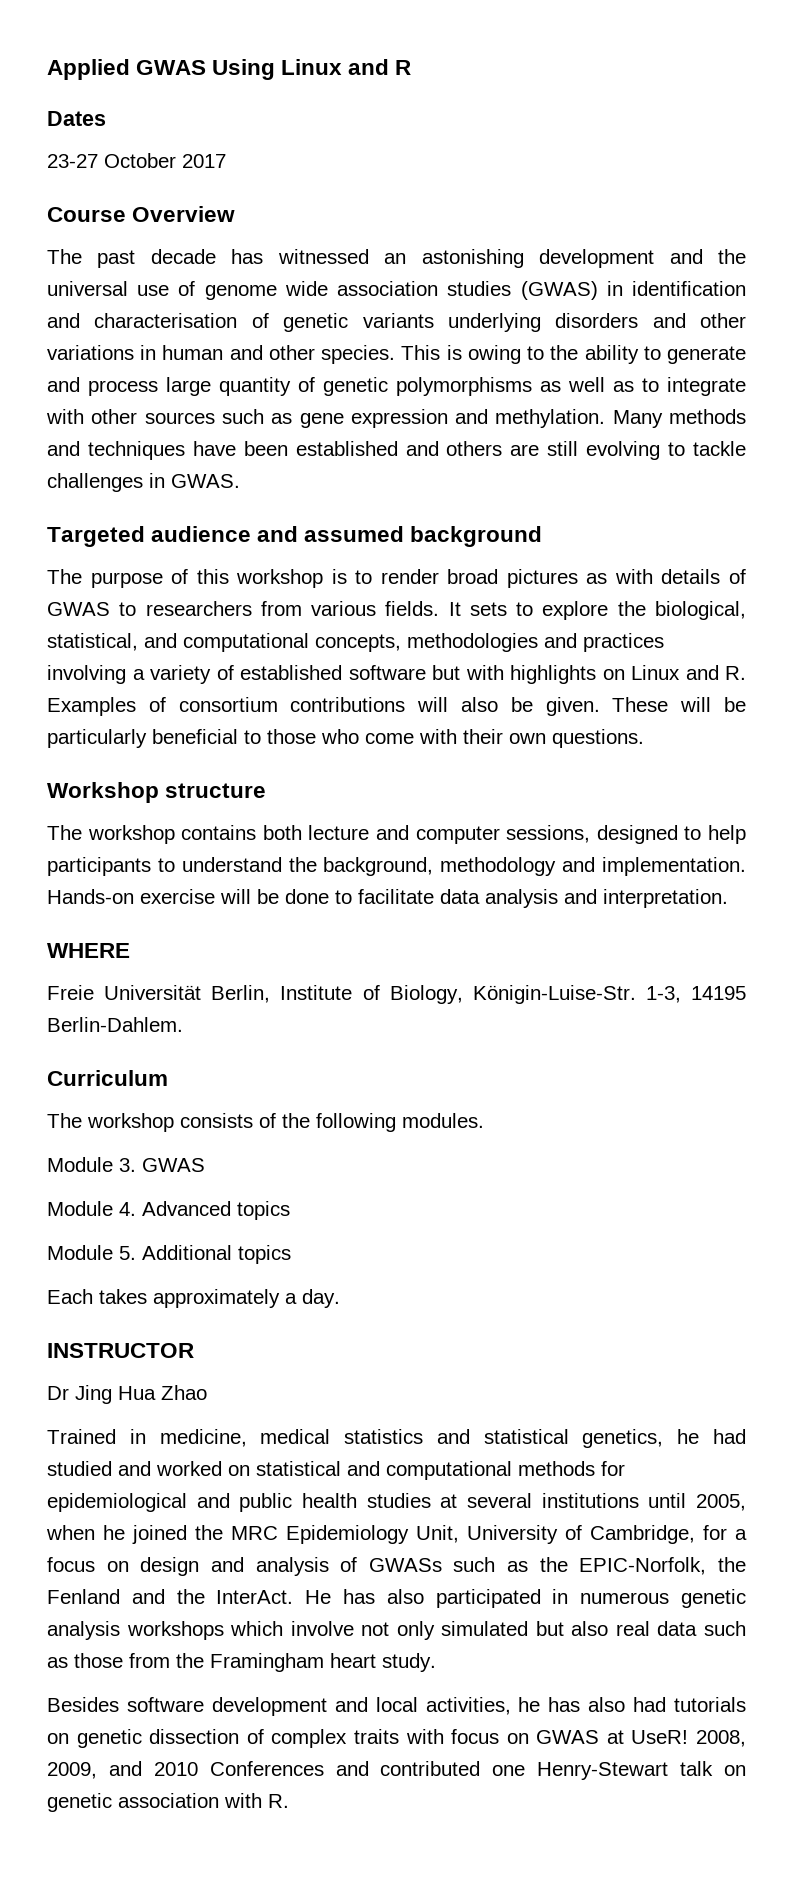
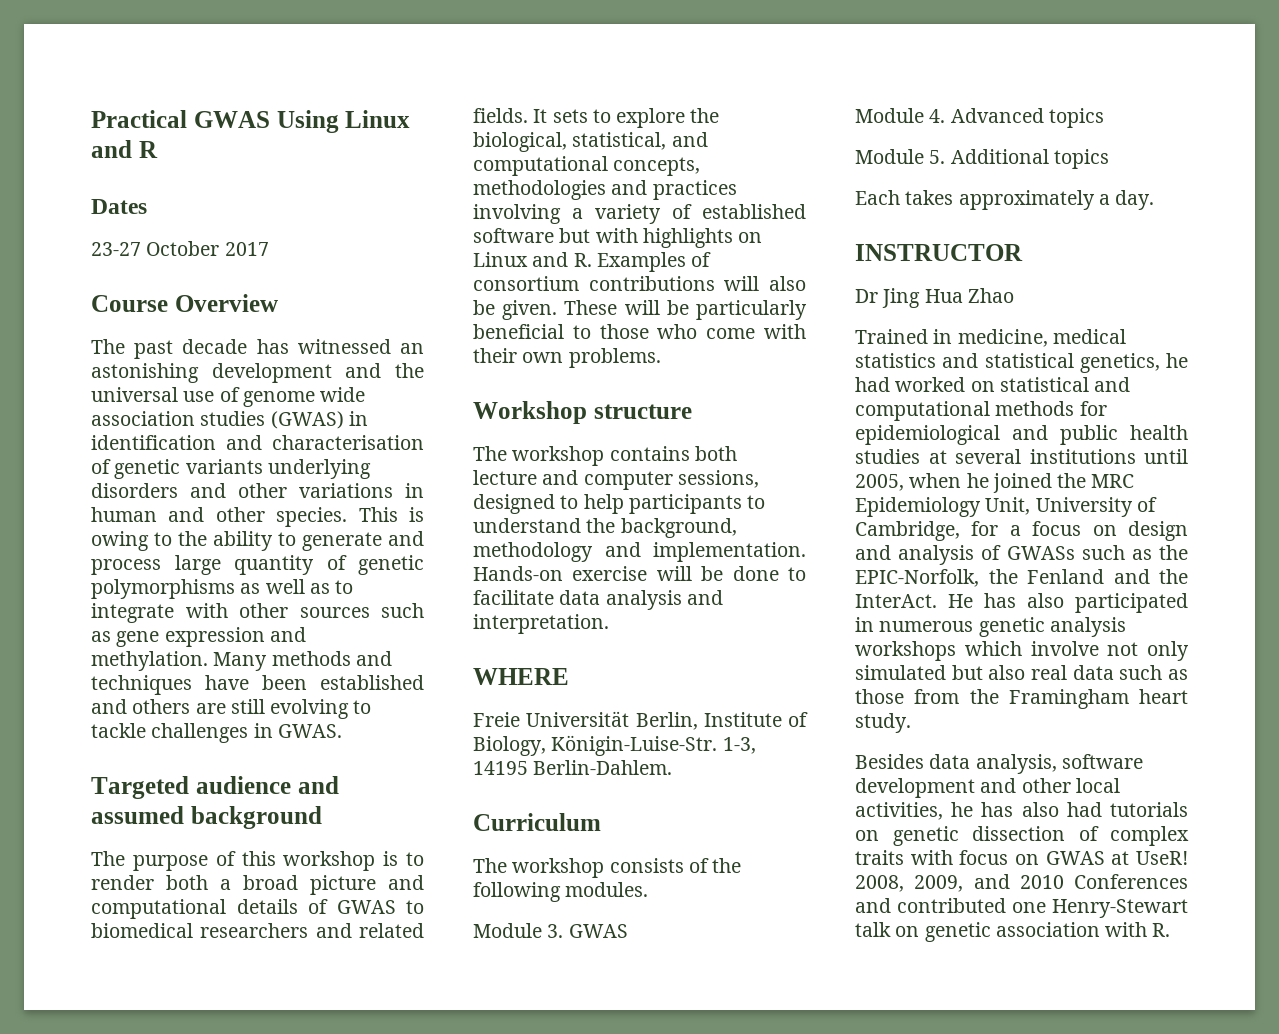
- Applied GWAS Using Linux and R
+ Practical GWAS Using Linux and R
- The purpose of this workshop is to render broad pictures as with details of GWAS to researchers from various fields.
+ The purpose of this workshop is to render both a broad picture and computational details of GWAS to biomedical researchers and related fields.
- These will be particularly beneficial to those who come with their own questions.
+ These will be particularly beneficial to those who come with their own problems.
- Trained in medicine, medical statistics and statistical genetics, he had studied and worked on statistical and computational methods for epidemiological and public health studies at several institutions until 2005, when he joined the MRC Epidemiology Unit, University of Cambridge, for a focus on design and analysis of GWASs such as the EPIC-Norfolk, the Fenland and the InterAct.
+ Trained in medicine, medical statistics and statistical genetics, he had worked on statistical and computational methods for epidemiological and public health studies at several institutions until 2005, when he joined the MRC Epidemiology Unit, University of Cambridge, for a focus on design and analysis of GWASs such as the EPIC-Norfolk, the Fenland and the InterAct.
- Besides software development and local activities, he has also had tutorials on genetic dissection of complex traits with focus on GWAS at UseR!
+ Besides data analysis, software development and other local activities, he has also had tutorials on genetic dissection of complex traits with focus on GWAS at UseR!

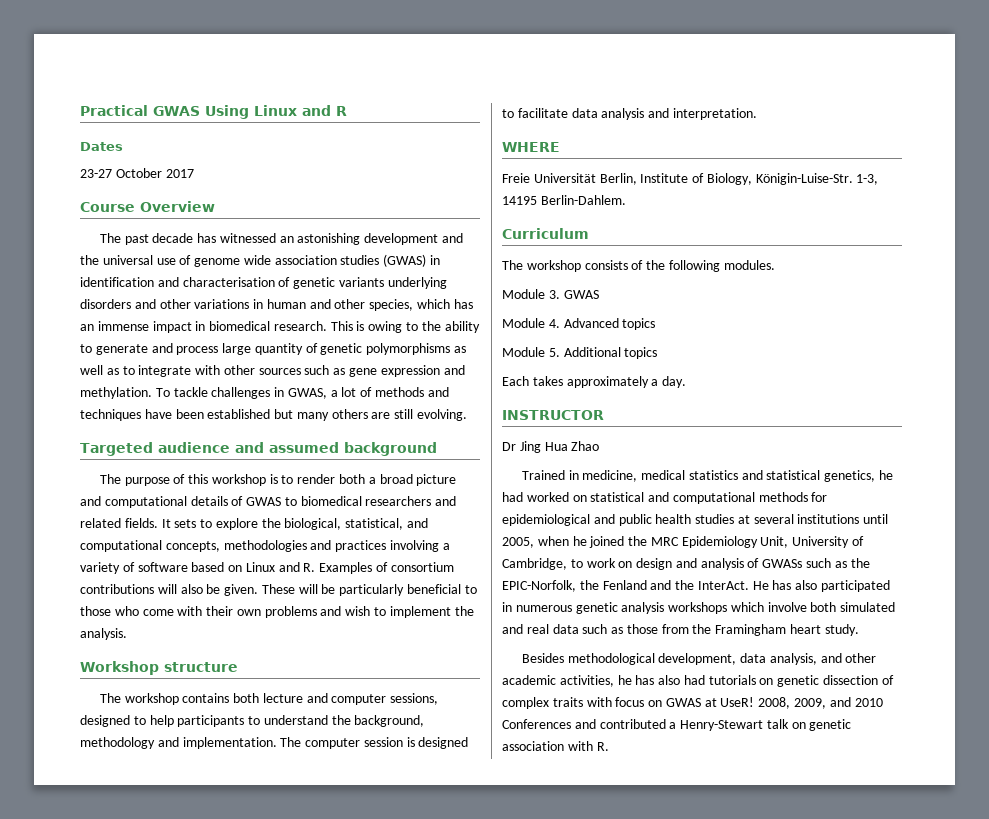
- The past decade has witnessed an astonishing development and the universal use of genome wide association studies (GWAS) in identification and characterisation of genetic variants underlying disorders and other variations in human and other species.
+ The past decade has witnessed an astonishing development and the universal use of genome wide association studies (GWAS) in identification and characterisation of genetic variants underlying disorders and other variations in human and other species, which has an immense impact in biomedical research.
- Many methods and techniques have been established and others are still evolving to tackle challenges in GWAS.
+ To tackle challenges in GWAS, a lot of methods and techniques have been established but many others are still evolving.
- It sets to explore the biological, statistical, and computational concepts, methodologies and practices involving a variety of established software but with highlights on Linux and R. Examples of consortium contributions will also be given.
+ It sets to explore the biological, statistical, and computational concepts, methodologies and practices involving a variety of software based on Linux and R. Examples of consortium contributions will also be given.
- These will be particularly beneficial to those who come with their own problems.
+ These will be particularly beneficial to those who come with their own problems and wish to implement the analysis.
- Hands-on exercise will be done to facilitate data analysis and interpretation.
+ The computer session is designed to facilitate data analysis and interpretation.
- Trained in medicine, medical statistics and statistical genetics, he had worked on statistical and computational methods for epidemiological and public health studies at several institutions until 2005, when he joined the MRC Epidemiology Unit, University of Cambridge, for a focus on design and analysis of GWASs such as the EPIC-Norfolk, the Fenland and the InterAct.
+ Trained in medicine, medical statistics and statistical genetics, he had worked on statistical and computational methods for epidemiological and public health studies at several institutions until 2005, when he joined the MRC Epidemiology Unit, University of Cambridge, to work on design and analysis of GWASs such as the EPIC-Norfolk, the Fenland and the InterAct.
- He has also participated in numerous genetic analysis workshops which involve not only simulated but also real data such as those from the Framingham heart study.
+ He has also participated in numerous genetic analysis workshops which involve both simulated and real data such as those from the Framingham heart study.
- Besides data analysis, software development and other local activities, he has also had tutorials on genetic dissection of complex traits with focus on GWAS at UseR!
+ Besides methodological development, data analysis, and other academic activities, he has also had tutorials on genetic dissection of complex traits with focus on GWAS at UseR!
- 2008, 2009, and 2010 Conferences and contributed one Henry-Stewart talk on genetic association with R.
+ 2008, 2009, and 2010 Conferences and contributed a Henry-Stewart talk on genetic association with R.

